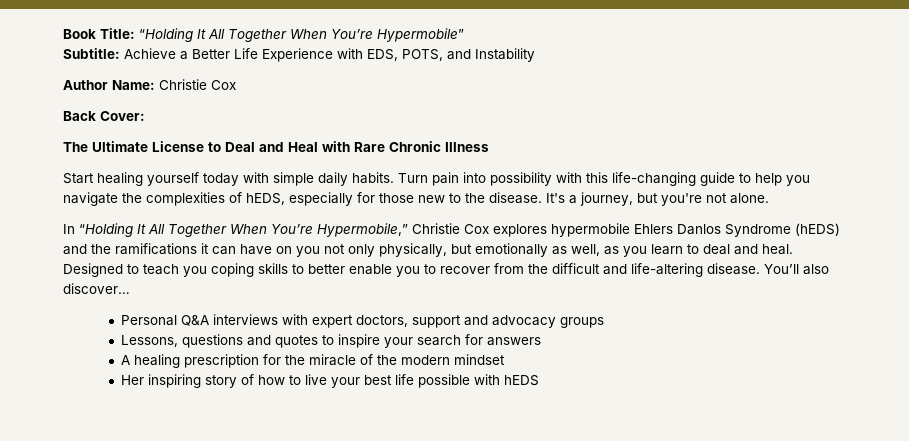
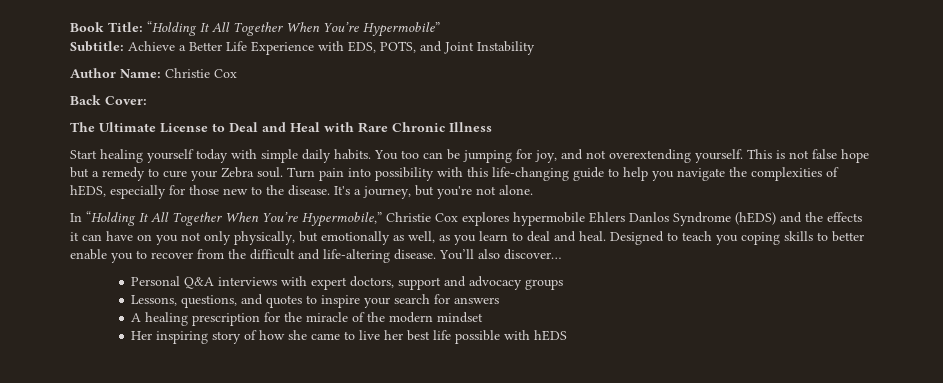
- Subtitle: Achieve a Better Life Experience with EDS, POTS, and Instability
+ Subtitle: Achieve a Better Life Experience with EDS, POTS, and Joint Instability
+ You too can be jumping for joy, and not overextending yourself. This is not false hope but a remedy to cure your Zebra soul.
- In “Holding It All Together When You’re Hypermobile,” Christie Cox explores hypermobile Ehlers Danlos Syndrome (hEDS) and the ramifications it can have on you not only physically, but emotionally as well, as you learn to deal and heal.
+ In “Holding It All Together When You’re Hypermobile,” Christie Cox explores hypermobile Ehlers Danlos Syndrome (hEDS) and the effects it can have on you not only physically, but emotionally as well, as you learn to deal and heal.
- Lessons, questions and quotes to inspire your search for answers
+ Lessons, questions, and quotes to inspire your search for answers
- Her inspiring story of how to live your best life possible with hEDS
+ Her inspiring story of how she came to live her best life possible with hEDS

